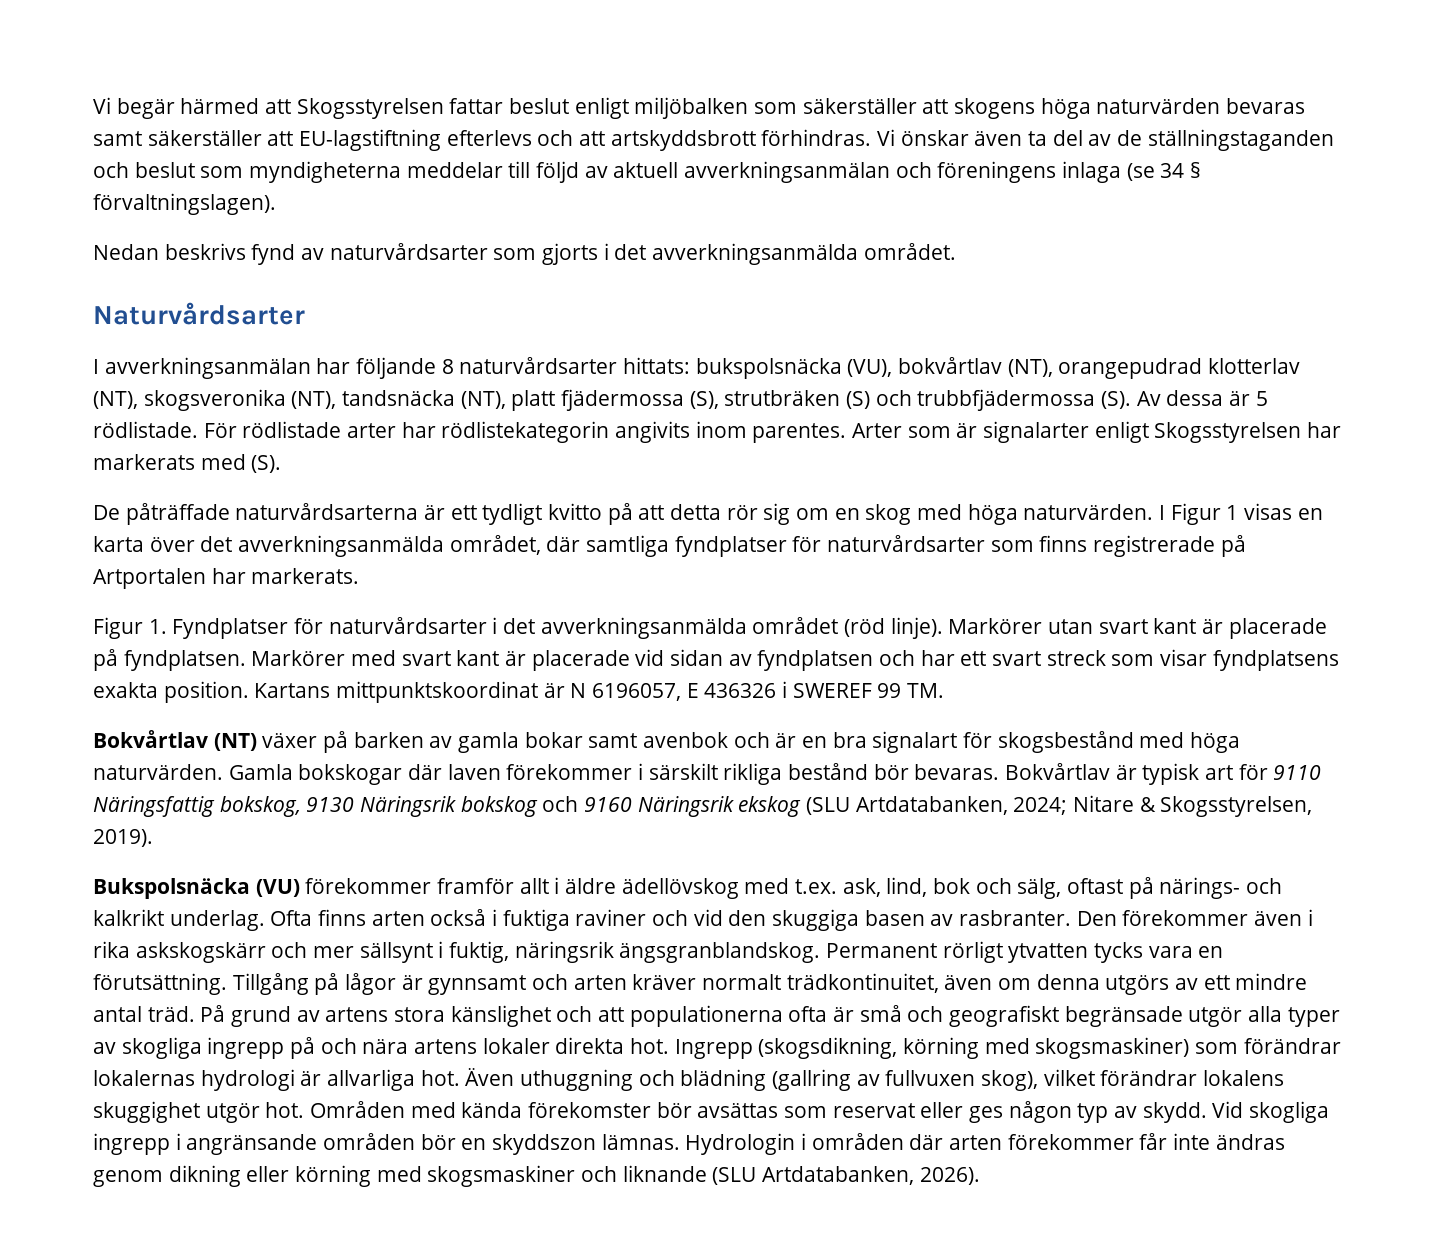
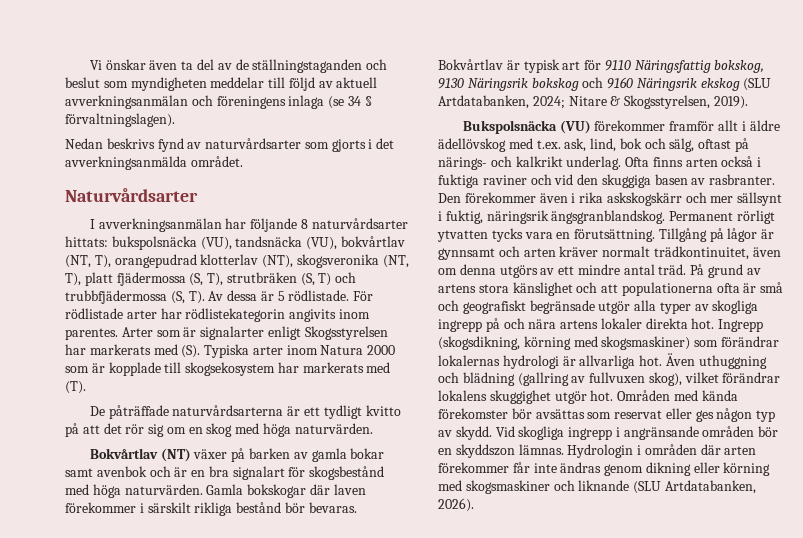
- Vi begär härmed att Skogsstyrelsen fattar beslut enligt miljöbalken som säkerställer att skogens höga naturvärden bevaras samt säkerställer att EU-lagstiftning efterlevs och att artskyddsbrott förhindras. Vi önskar även ta del av de ställningstaganden och beslut som myndigheterna meddelar till följd av aktuell avverkningsanmälan och föreningens inlaga (se 34 § förvaltningslagen).
+ Vi önskar även ta del av de ställningstaganden och beslut som myndigheten meddelar till följd av aktuell avverkningsanmälan och föreningens inlaga (se 34 § förvaltningslagen).
- I avverkningsanmälan har följande 8 naturvårdsarter hittats: bukspolsnäcka (VU), bokvårtlav (NT), orangepudrad klotterlav (NT), skogsveronika (NT), tandsnäcka (NT), platt fjädermossa (S), strutbräken (S) och trubbfjädermossa (S). Av dessa är 5 rödlistade.
+ I avverkningsanmälan har följande 8 naturvårdsarter hittats: bukspolsnäcka (VU), tandsnäcka (VU), bokvårtlav (NT, T), orangepudrad klotterlav (NT), skogsveronika (NT, T), platt fjädermossa (S, T), strutbräken (S, T) och trubbfjädermossa (S, T). Av dessa är 5 rödlistade.
- Arter som är signalarter enligt Skogsstyrelsen har markerats med (S).
+ Arter som är signalarter enligt Skogsstyrelsen har markerats med (S). Typiska arter inom Natura 2000 som är kopplade till skogsekosystem har markerats med (T).
- De påträffade naturvårdsarterna är ett tydligt kvitto på att detta rör sig om en skog med höga naturvärden. I Figur 1 visas en karta över det avverkningsanmälda området, där samtliga fyndplatser för naturvårdsarter som finns registrerade på Artportalen har markerats.
- Figur 1. Fyndplatser för naturvårdsarter i det avverkningsanmälda området (röd linje). Markörer utan svart kant är placerade på fyndplatsen. Markörer med svart kant är placerade vid sidan av fyndplatsen och har ett svart streck som visar fyndplatsens exakta position. Kartans mittpunktskoordinat är N 6196057, E 436326 i SWEREF 99 TM.
+ De påträffade naturvårdsarterna är ett tydligt kvitto på att det rör sig om en skog med höga naturvärden.

